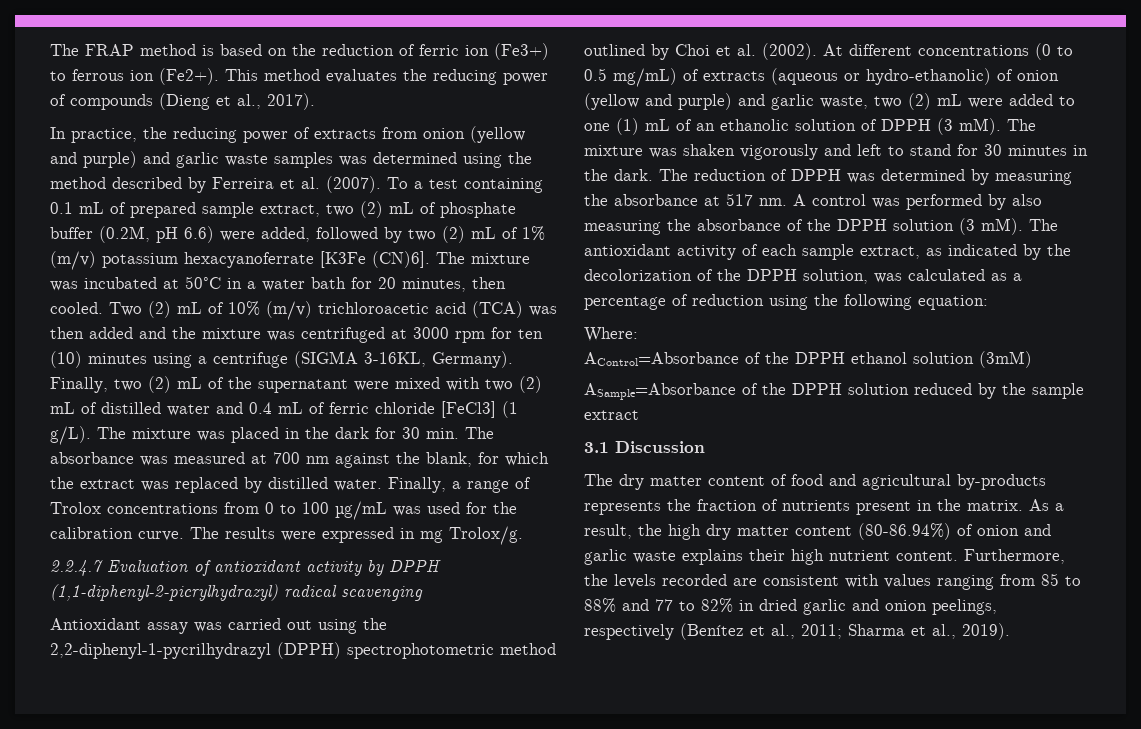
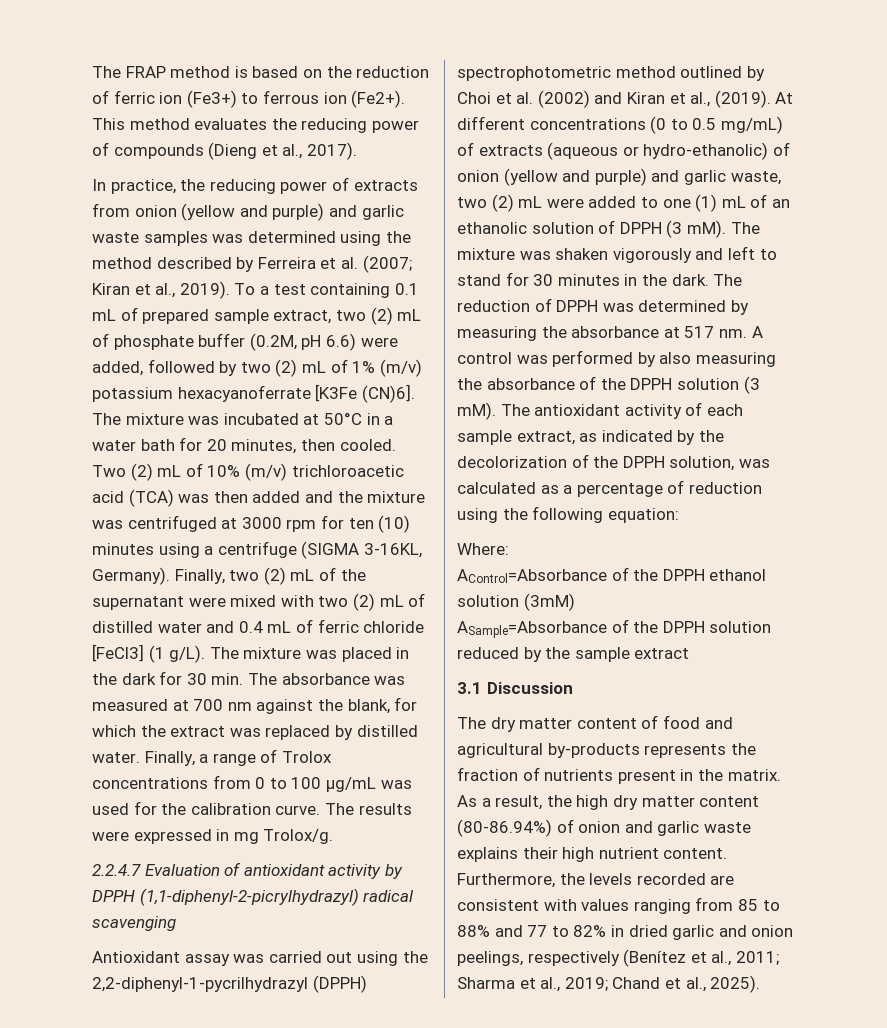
- In practice, the reducing power of extracts from onion (yellow and purple) and garlic waste samples was determined using the method described by Ferreira et al. (2007).
+ In practice, the reducing power of extracts from onion (yellow and purple) and garlic waste samples was determined using the method described by Ferreira et al. (2007; Kiran et al., 2019).
- Antioxidant assay was carried out using the 2,2-diphenyl-1-pycrilhydrazyl (DPPH) spectrophotometric method outlined by Choi et al. (2002).
+ Antioxidant assay was carried out using the 2,2-diphenyl-1-pycrilhydrazyl (DPPH) spectrophotometric method outlined by Choi et al. (2002) and Kiran et al., (2019).
- Furthermore, the levels recorded are consistent with values ranging from 85 to 88% and 77 to 82% in dried garlic and onion peelings, respectively (Benítez et al., 2011; Sharma et al., 2019).
+ Furthermore, the levels recorded are consistent with values ranging from 85 to 88% and 77 to 82% in dried garlic and onion peelings, respectively (Benítez et al., 2011; Sharma et al., 2019; Chand et al., 2025).

